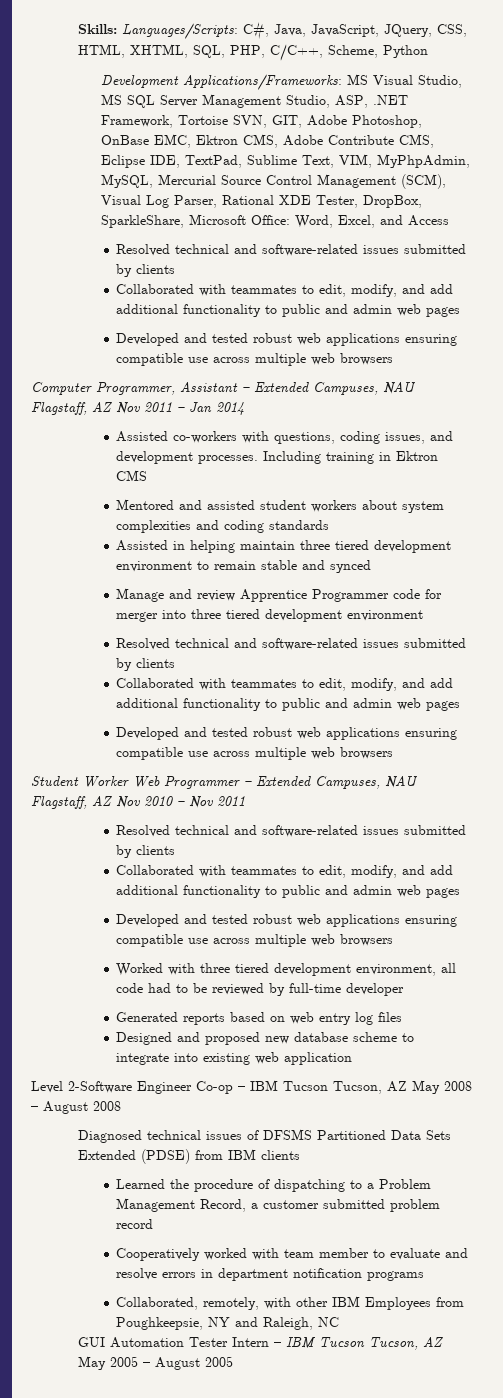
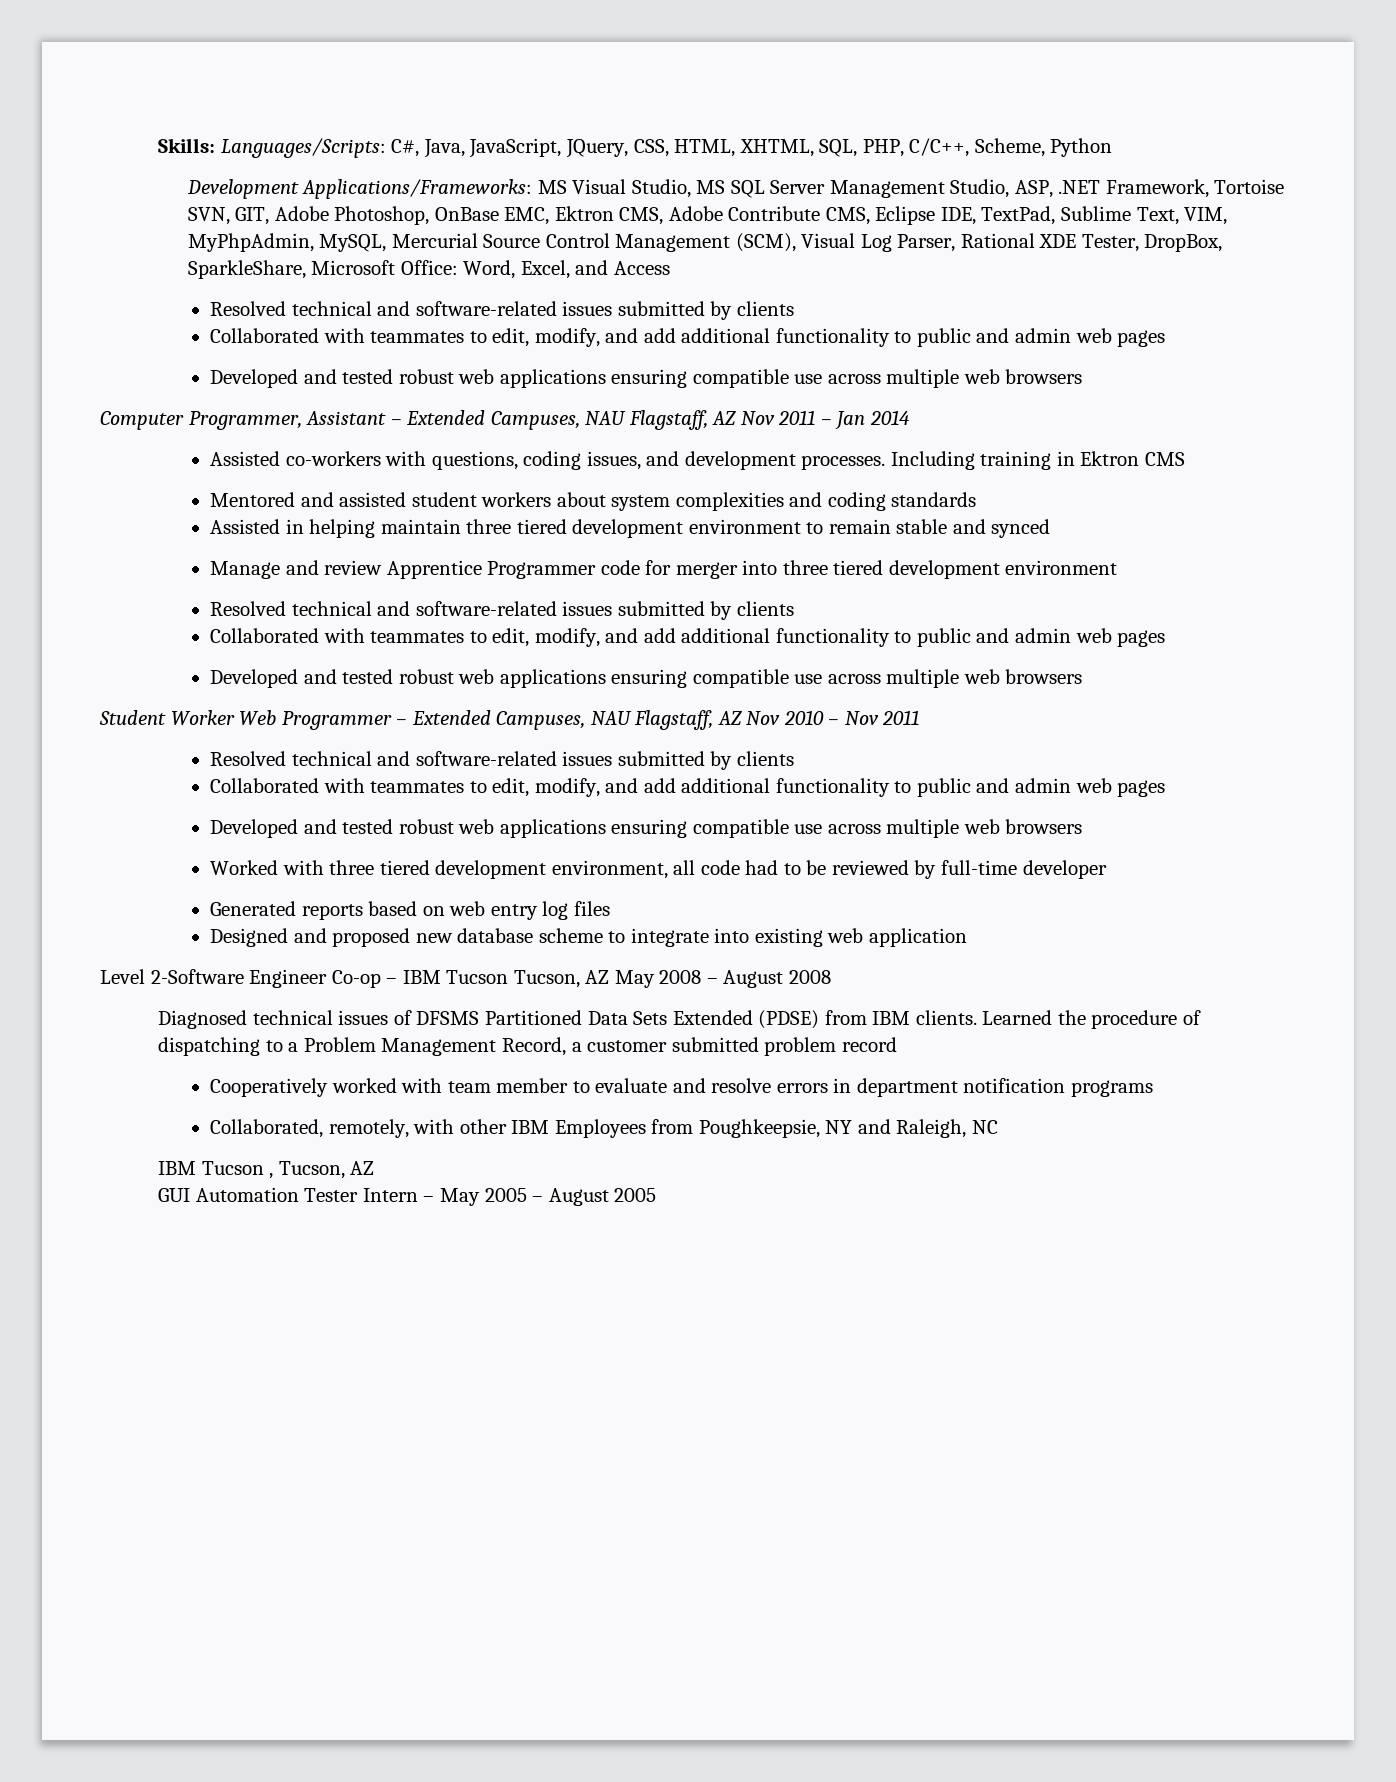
- Diagnosed technical issues of DFSMS Partitioned Data Sets Extended (PDSE) from IBM clients
- Learned the procedure of dispatching to a Problem Management Record, a customer submitted problem record
+ Diagnosed technical issues of DFSMS Partitioned Data Sets Extended (PDSE) from IBM clients. Learned the procedure of dispatching to a Problem Management Record, a customer submitted problem record
+ IBM Tucson , Tucson, AZ
- GUI Automation Tester Intern – IBM Tucson Tucson, AZ May 2005 – August 2005
+ GUI Automation Tester Intern – May 2005 – August 2005

